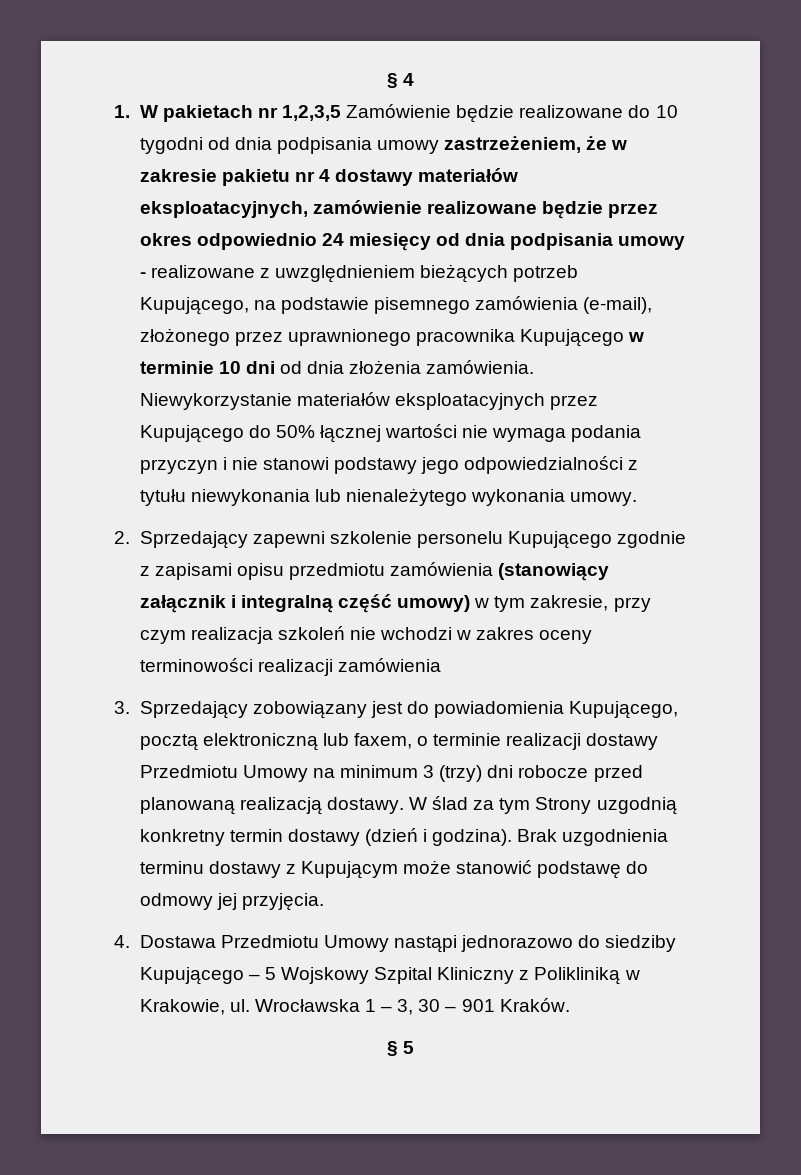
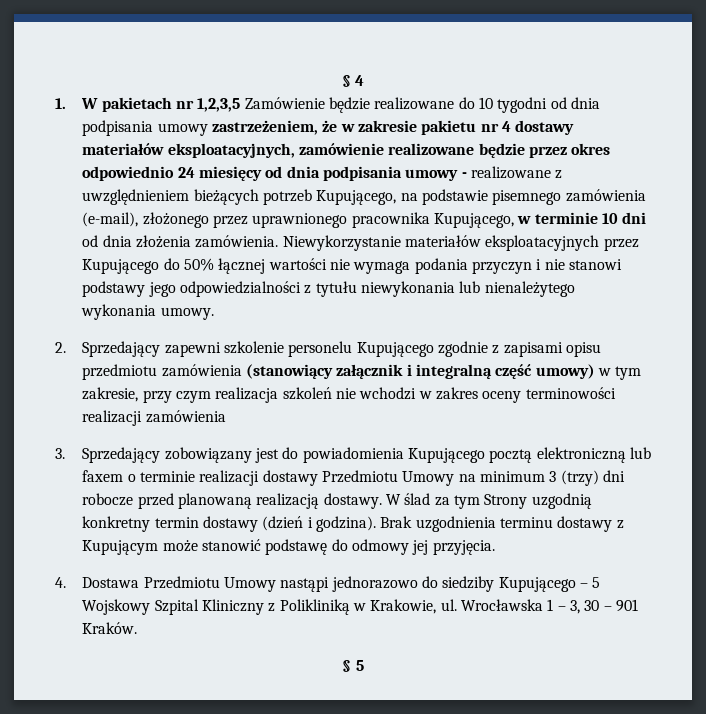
- 1. W pakietach nr 1,2,3,5 Zamówienie będzie realizowane do 10 tygodni od dnia podpisania umowy zastrzeżeniem, że w zakresie pakietu nr 4 dostawy materiałów eksploatacyjnych, zamówienie realizowane będzie przez okres odpowiednio 24 miesięcy od dnia podpisania umowy - realizowane z uwzględnieniem bieżących potrzeb Kupującego, na podstawie pisemnego zamówienia (e-mail), złożonego przez uprawnionego pracownika Kupującego w terminie 10 dni od dnia złożenia zamówienia.
+ 1. W pakietach nr 1,2,3,5 Zamówienie będzie realizowane do 10 tygodni od dnia podpisania umowy zastrzeżeniem, że w zakresie pakietu nr 4 dostawy materiałów eksploatacyjnych, zamówienie realizowane będzie przez okres odpowiednio 24 miesięcy od dnia podpisania umowy - realizowane z uwzględnieniem bieżących potrzeb Kupującego, na podstawie pisemnego zamówienia (e-mail), złożonego przez uprawnionego pracownika Kupującego, w terminie 10 dni od dnia złożenia zamówienia.
- 3. Sprzedający zobowiązany jest do powiadomienia Kupującego, pocztą elektroniczną lub faxem, o terminie realizacji dostawy Przedmiotu Umowy na minimum 3 (trzy) dni robocze przed planowaną realizacją dostawy.
+ 3. Sprzedający zobowiązany jest do powiadomienia Kupującego pocztą elektroniczną lub faxem o terminie realizacji dostawy Przedmiotu Umowy na minimum 3 (trzy) dni robocze przed planowaną realizacją dostawy.

